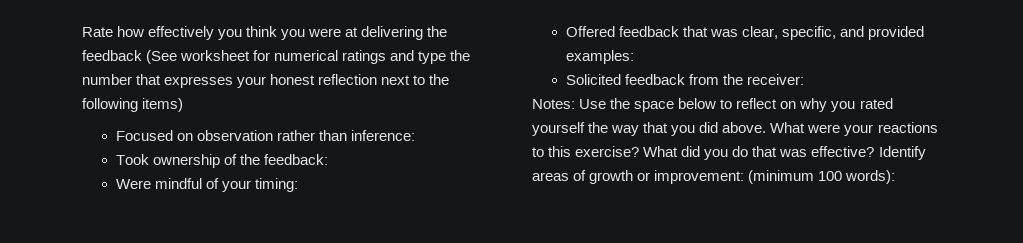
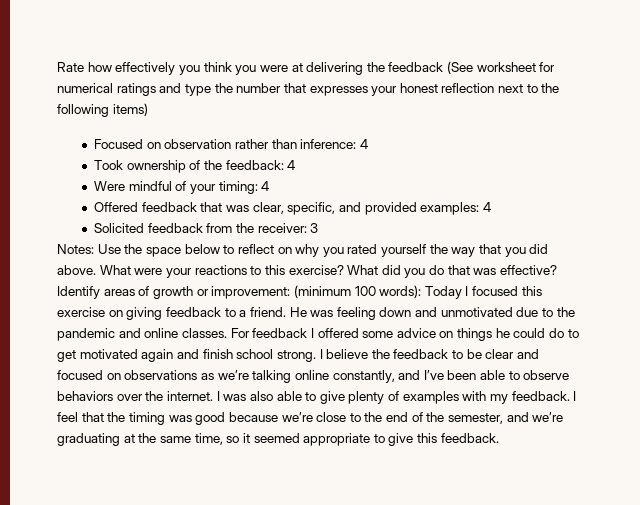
- Focused on observation rather than inference:
+ Focused on observation rather than inference: 4
- Took ownership of the feedback:
+ Took ownership of the feedback: 4
- Were mindful of your timing:
+ Were mindful of your timing: 4
- Offered feedback that was clear, specific, and provided examples:
+ Offered feedback that was clear, specific, and provided examples: 4
- Solicited feedback from the receiver:
+ Solicited feedback from the receiver: 3
- Identify areas of growth or improvement: (minimum 100 words):
+ Identify areas of growth or improvement: (minimum 100 words): Today I focused this exercise on giving feedback to a friend. He was feeling down and unmotivated due to the pandemic and online classes. For feedback I offered some advice on things he could do to get motivated again and finish school strong. I believe the feedback to be clear and focused on observations as we’re talking online constantly, and I’ve been able to observe behaviors over the internet. I was also able to give plenty of examples with my feedback. I feel that the timing was good because we’re close to the end of the semester, and we’re graduating at the same time, so it seemed appropriate to give this feedback.

